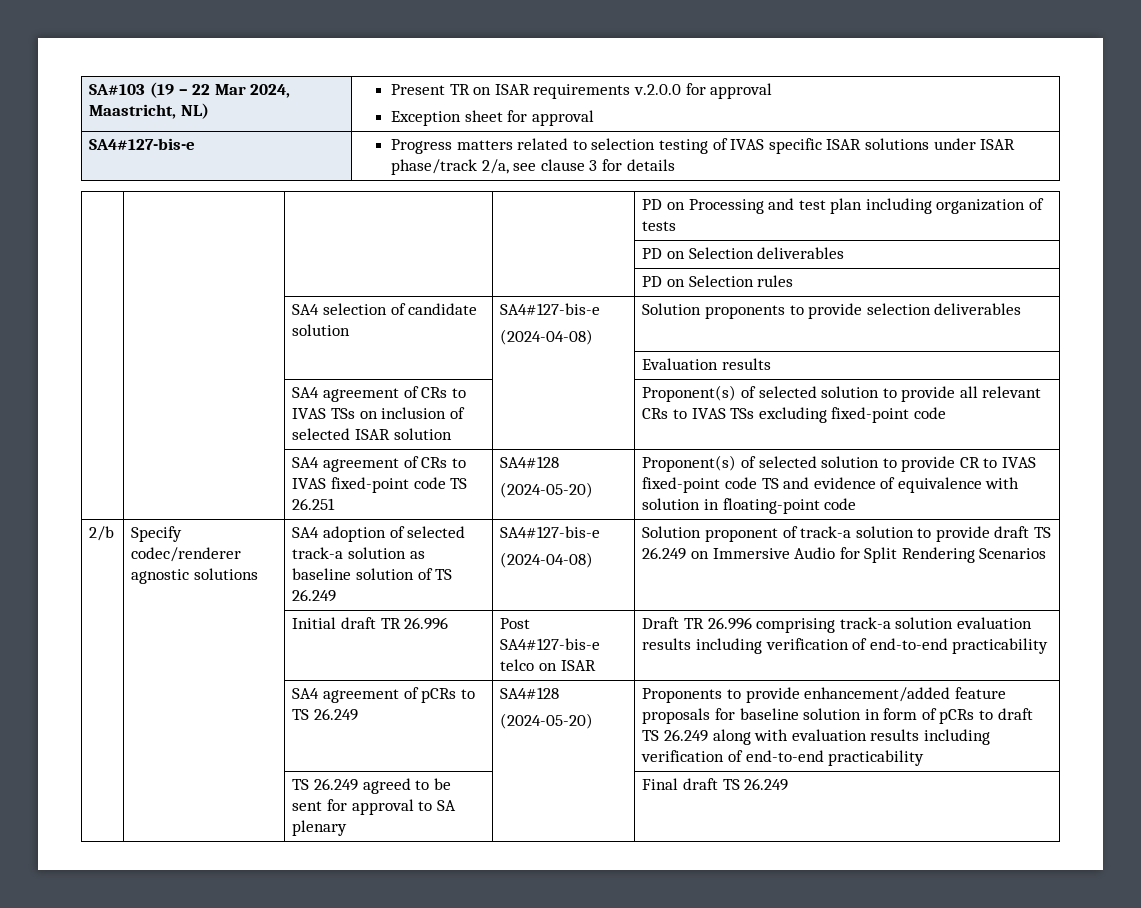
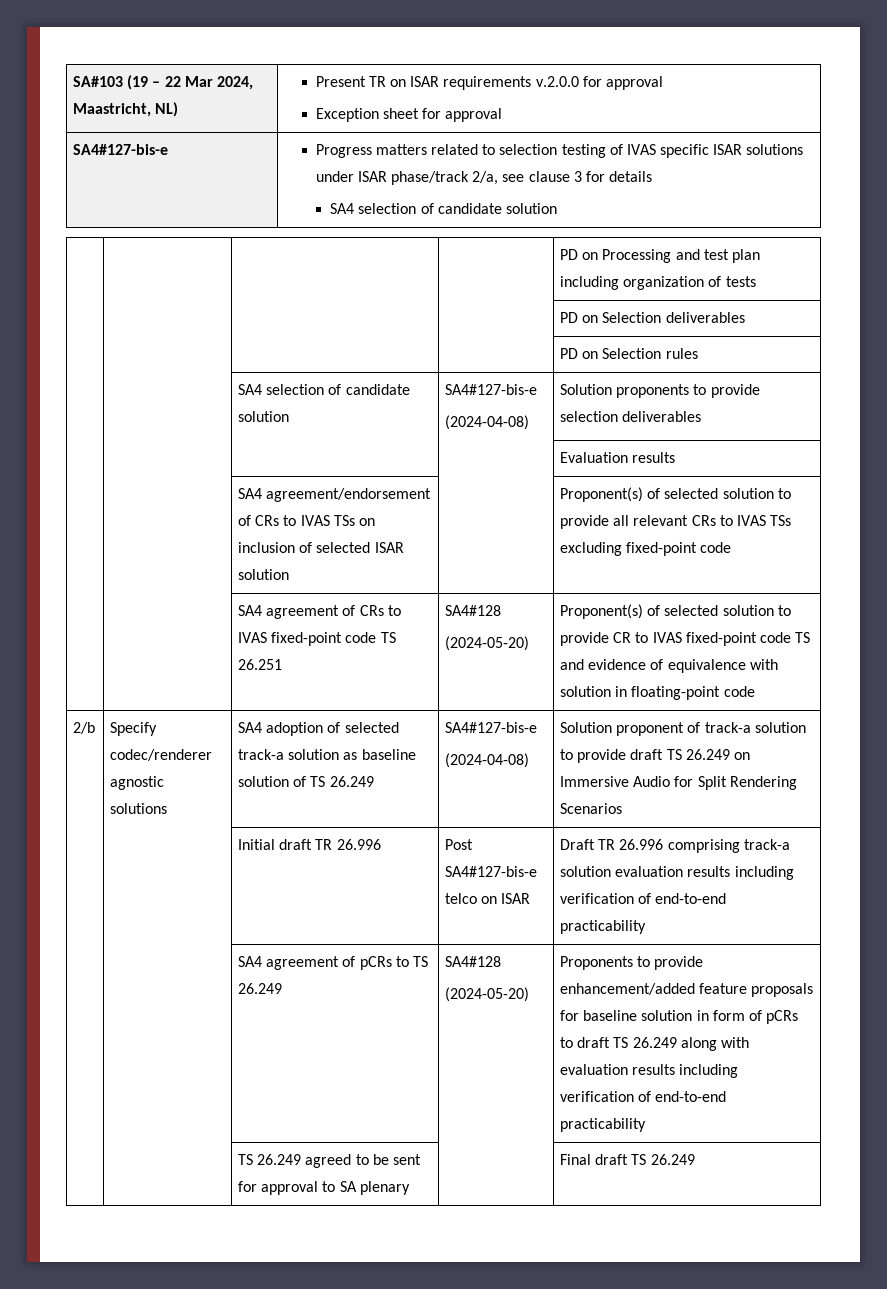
  SA4#127-bis-e | Progress matters related to selection testing of IVAS specific ISAR solutions under ISAR phase/track 2/a, see clause 3 for details
+ SA4 selection of candidate solution
- | | SA4 agreement of CRs to IVAS TSs on inclusion of selected ISAR solution | | Proponent(s) of selected solution to provide all relevant CRs to IVAS TSs excluding fixed-point code
+ | | SA4 agreement/endorsement of CRs to IVAS TSs on inclusion of selected ISAR solution | | Proponent(s) of selected solution to provide all relevant CRs to IVAS TSs excluding fixed-point code

